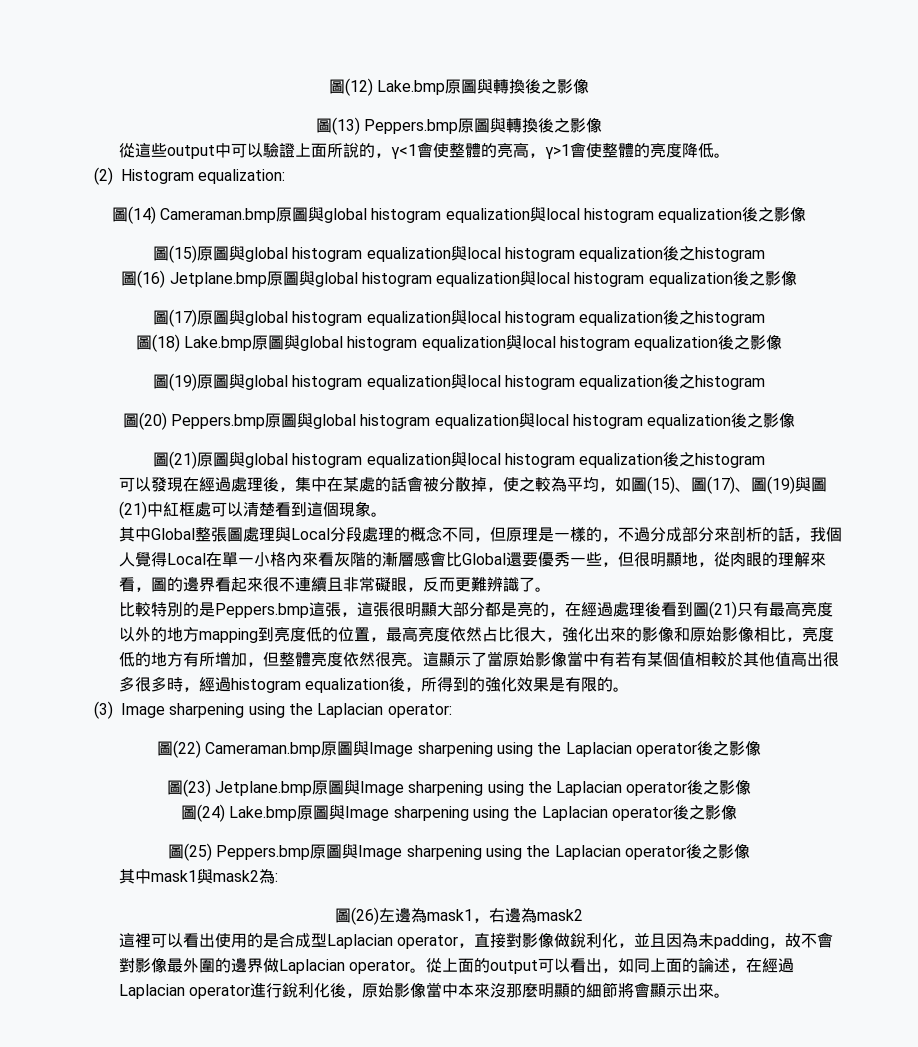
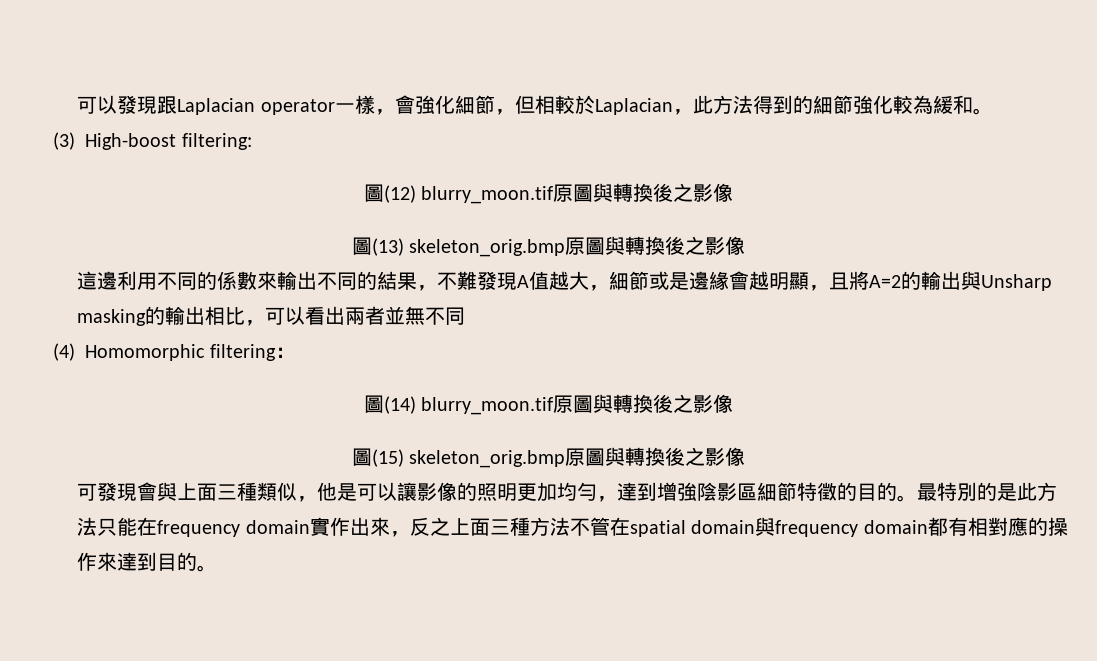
- 圖(12) Lake.bmp原圖與轉換後之影像
+ 可以發現跟Laplacian operator一樣，會強化細節，但相較於Laplacian，此方法得到的細節強化較為緩和。
+ (3) High-boost filtering:
+ 圖(12) blurry_moon.tif原圖與轉換後之影像
- 圖(13) Peppers.bmp原圖與轉換後之影像
- 從這些output中可以驗證上面所說的，γ<1會使整體的亮高，γ>1會使整體的亮度降低。
- (2) Histogram equalization:
- 圖(14) Cameraman.bmp原圖與global histogram equalization與local histogram equalization後之影像
- 圖(15)原圖與global histogram equalization與local histogram equalization後之histogram
- 圖(16) Jetplane.bmp原圖與global histogram equalization與local histogram equalization後之影像
- 圖(17)原圖與global histogram equalization與local histogram equalization後之histogram
- 圖(18) Lake.bmp原圖與global histogram equalization與local histogram equalization後之影像
- 圖(19)原圖與global histogram equalization與local histogram equalization後之histogram
- 圖(20) Peppers.bmp原圖與global histogram equalization與local histogram equalization後之影像
- 圖(21)原圖與global histogram equalization與local histogram equalization後之histogram
- 可以發現在經過處理後，集中在某處的話會被分散掉，使之較為平均，如圖(15)、圖(17)、圖(19)與圖(21)中紅框處可以清楚看到這個現象。
- 其中Global整張圖處理與Local分段處理的概念不同，但原理是一樣的，不過分成部分來剖析的話，我個人覺得Local在單一小格內來看灰階的漸層感會比Global還要優秀一些，但很明顯地，從肉眼的理解來看，圖的邊界看起來很不連續且非常礙眼，反而更難辨識了。
- 比較特別的是Peppers.bmp這張，這張很明顯大部分都是亮的，在經過處理後看到圖(21)只有最高亮度以外的地方mapping到亮度低的位置，最高亮度依然占比很大，強化出來的影像和原始影像相比，亮度低的地方有所增加，但整體亮度依然很亮。這顯示了當原始影像當中有若有某個值相較於其他值高出很多很多時，經過histogram equalization後，所得到的強化效果是有限的。
- (3) Image sharpening using the Laplacian operator:
- 圖(22) Cameraman.bmp原圖與Image sharpening using the Laplacian operator後之影像
- 圖(23) Jetplane.bmp原圖與Image sharpening using the Laplacian operator後之影像
- 圖(24) Lake.bmp原圖與Image sharpening using the Laplacian operator後之影像
- 圖(25) Peppers.bmp原圖與Image sharpening using the Laplacian operator後之影像
- 其中mask1與mask2為:
- 圖(26)左邊為mask1，右邊為mask2
- 這裡可以看出使用的是合成型Laplacian operator，直接對影像做銳利化，並且因為未padding，故不會對影像最外圍的邊界做Laplacian operator。從上面的output可以看出，如同上面的論述，在經過Laplacian operator進行銳利化後，原始影像當中本來沒那麼明顯的細節將會顯示出來。
+ 圖(13) skeleton_orig.bmp原圖與轉換後之影像
+ 這邊利用不同的係數來輸出不同的結果，不難發現A值越大，細節或是邊緣會越明顯，且將A=2的輸出與Unsharp masking的輸出相比，可以看出兩者並無不同
+ (4) Homomorphic filtering：
+ 圖(14) blurry_moon.tif原圖與轉換後之影像
+ 圖(15) skeleton_orig.bmp原圖與轉換後之影像
+ 可發現會與上面三種類似，他是可以讓影像的照明更加均勻，達到增強陰影區細節特徵的目的。最特別的是此方法只能在frequency domain實作出來，反之上面三種方法不管在spatial domain與frequency domain都有相對應的操作來達到目的。

